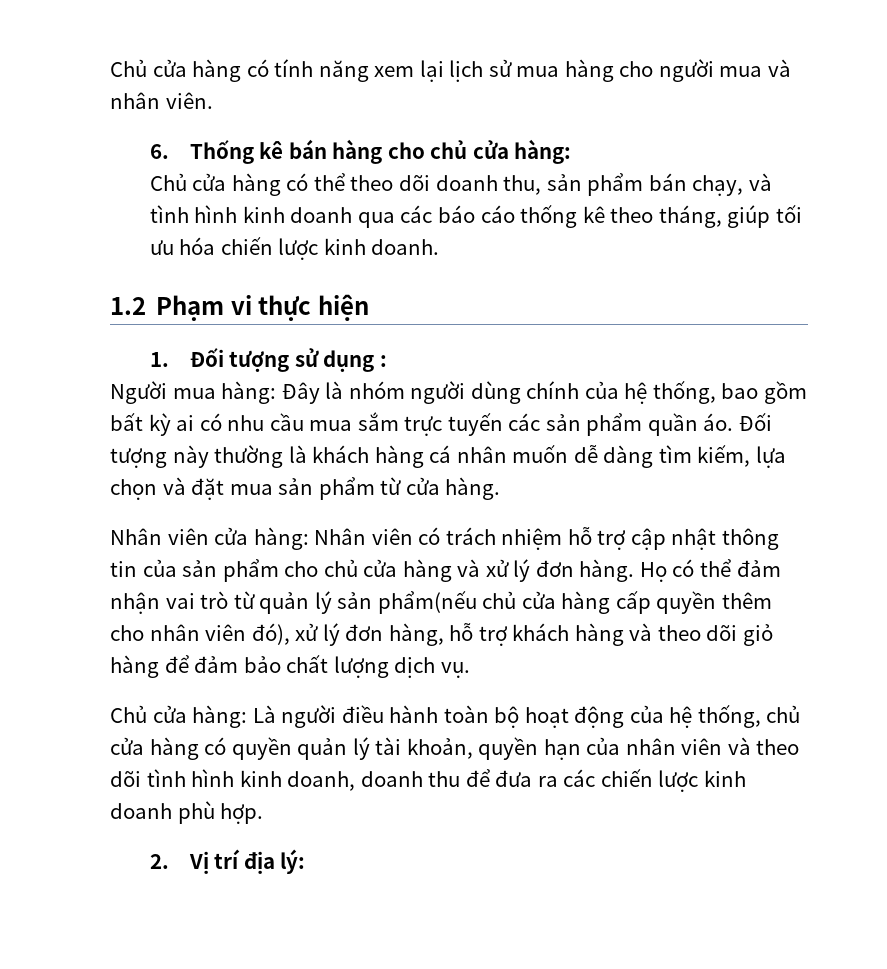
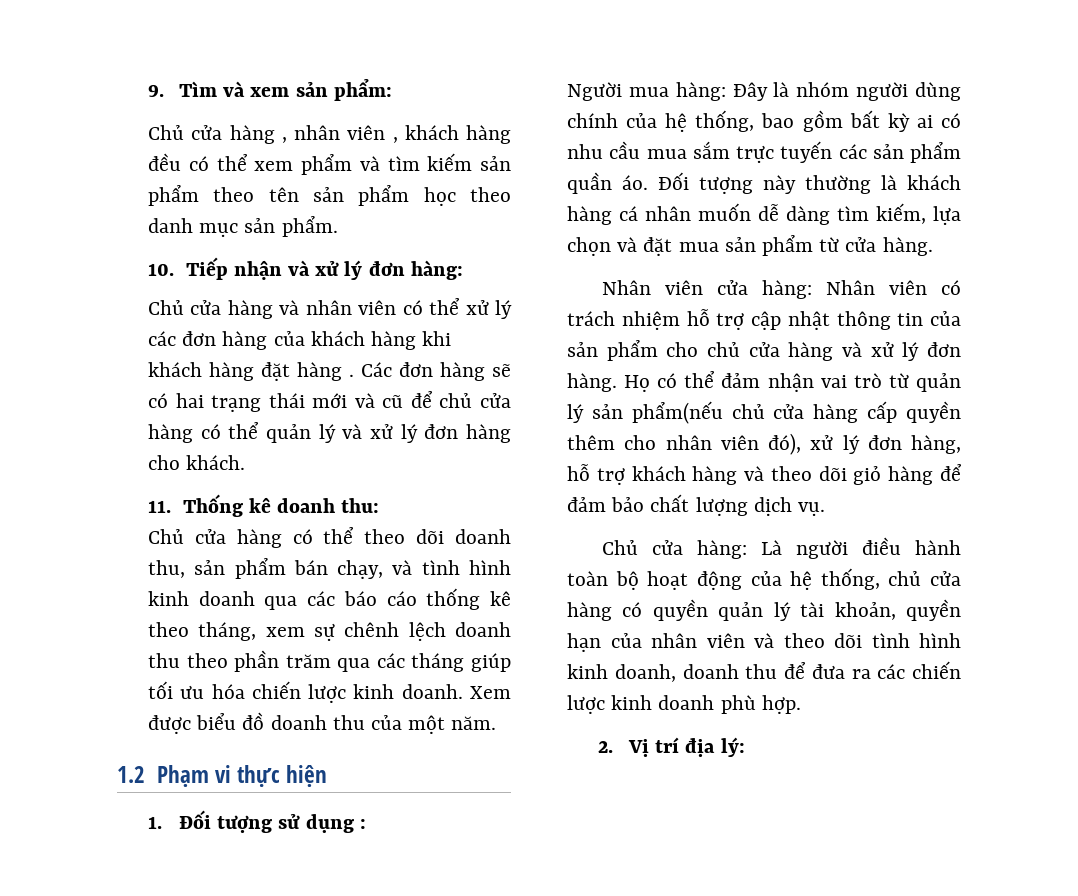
- Chủ cửa hàng có tính năng xem lại lịch sử mua hàng cho người mua và nhân viên.
- 6. Thống kê bán hàng cho chủ cửa hàng:
+ 9. Tìm và xem sản phẩm:
+ Chủ cửa hàng , nhân viên , khách hàng đều có thể xem phẩm và tìm kiếm sản phẩm theo tên sản phẩm học theo danh mục sản phẩm.
+ 10. Tiếp nhận và xử lý đơn hàng:
+ Chủ cửa hàng và nhân viên có thể xử lý các đơn hàng của khách hàng khi khách hàng đặt hàng . Các đơn hàng sẽ có hai trạng thái mới và cũ để chủ cửa hàng có thể quản lý và xử lý đơn hàng cho khách.
+ 11. Thống kê doanh thu:
- Chủ cửa hàng có thể theo dõi doanh thu, sản phẩm bán chạy, và tình hình kinh doanh qua các báo cáo thống kê theo tháng, giúp tối ưu hóa chiến lược kinh doanh.
+ Chủ cửa hàng có thể theo dõi doanh thu, sản phẩm bán chạy, và tình hình kinh doanh qua các báo cáo thống kê theo tháng, xem sự chênh lệch doanh thu theo phần trăm qua các tháng giúp tối ưu hóa chiến lược kinh doanh. Xem được biểu đồ doanh thu của một năm.

